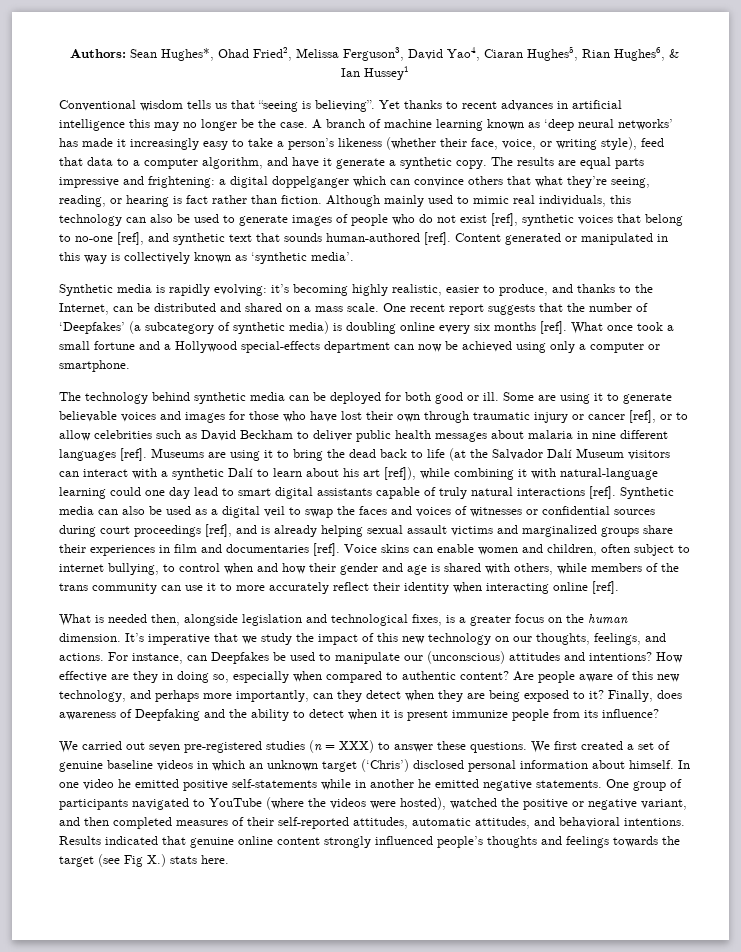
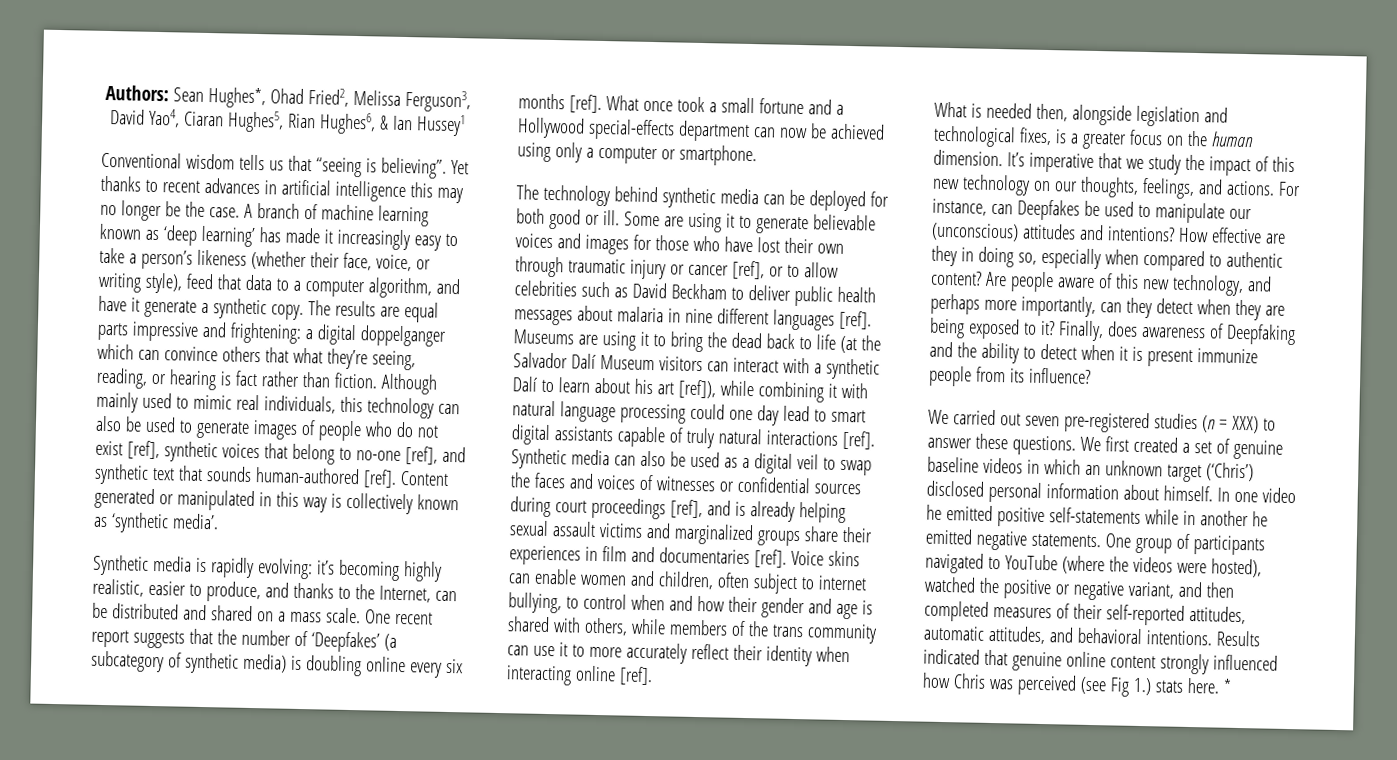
- A branch of machine learning known as ‘deep neural networks’ has made it increasingly easy to take a person’s likeness (whether their face, voice, or writing style), feed that data to a computer algorithm, and have it generate a synthetic copy.
+ A branch of machine learning known as ‘deep learning’ has made it increasingly easy to take a person’s likeness (whether their face, voice, or writing style), feed that data to a computer algorithm, and have it generate a synthetic copy.
- Museums are using it to bring the dead back to life (at the Salvador Dalí Museum visitors can interact with a synthetic Dalí to learn about his art [ref]), while combining it with natural-language learning could one day lead to smart digital assistants capable of truly natural interactions [ref].
+ Museums are using it to bring the dead back to life (at the Salvador Dalí Museum visitors can interact with a synthetic Dalí to learn about his art [ref]), while combining it with natural language processing could one day lead to smart digital assistants capable of truly natural interactions [ref].
- Results indicated that genuine online content strongly influenced people’s thoughts and feelings towards the target (see Fig X.) stats here.
+ Results indicated that genuine online content strongly influenced how Chris was perceived (see Fig 1.) stats here.
+ *

